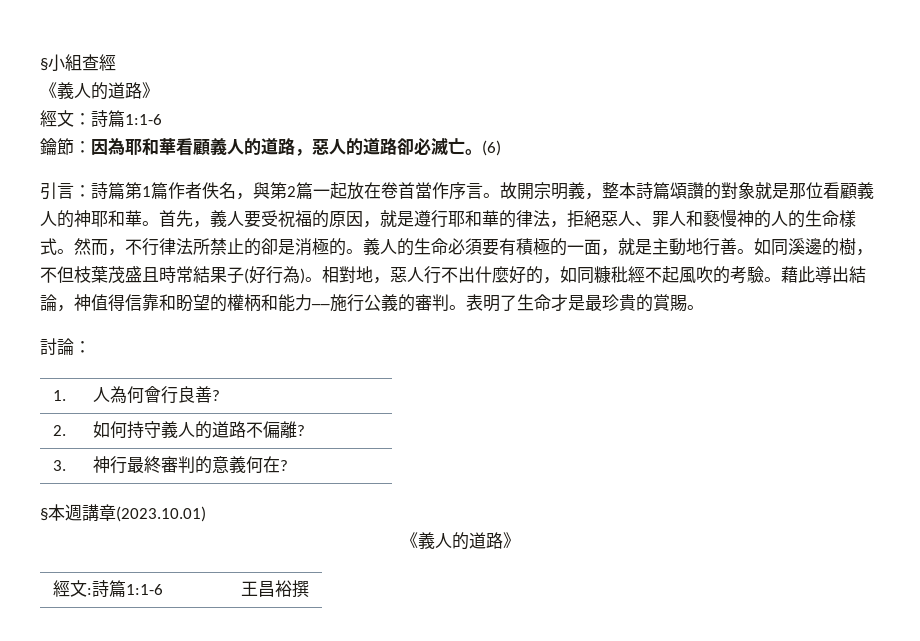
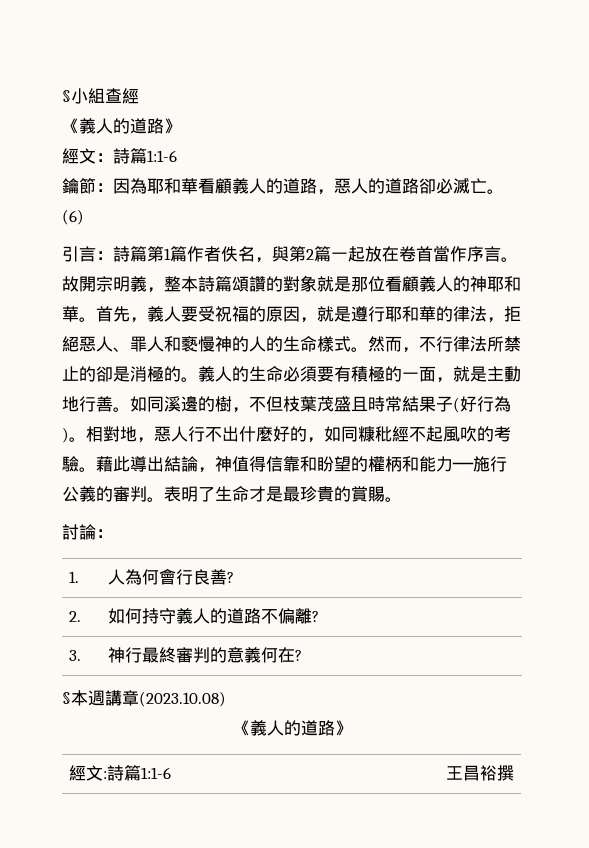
- §本週講章(2023.10.01)
+ §本週講章(2023.10.08)

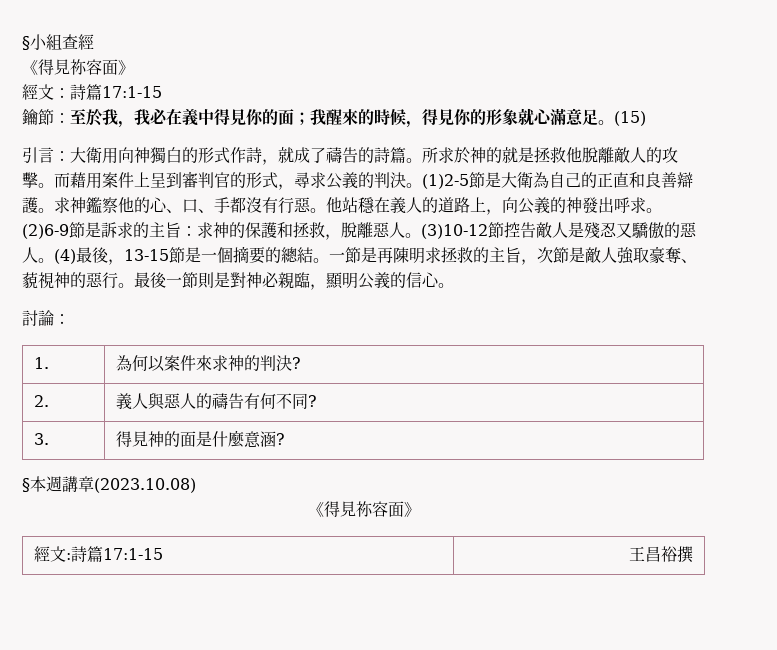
  §小組查經
- 《義人的道路》
- 經文：詩篇1:1-6
+ 《得見祢容面》
+ 經文：詩篇17:1-15
- 鑰節：因為耶和華看顧義人的道路，惡人的道路卻必滅亡。(6)
- 引言：詩篇第1篇作者佚名，與第2篇一起放在卷首當作序言。故開宗明義，整本詩篇頌讚的對象就是那位看顧義人的神耶和華。首先，義人要受祝福的原因，就是遵行耶和華的律法，拒絕惡人、罪人和褻慢神的人的生命樣式。然而，不行律法所禁止的卻是消極的。義人的生命必須要有積極的一面，就是主動地行善。如同溪邊的樹，不但枝葉茂盛且時常結果子(好行為)。相對地，惡人行不出什麼好的，如同糠秕經不起風吹的考驗。藉此導出結論，神值得信靠和盼望的權柄和能力──施行公義的審判。表明了生命才是最珍貴的賞賜。
+ 鑰節：至於我，我必在義中得見你的面；我醒來的時候，得見你的形象就心滿意足。(15)
+ 引言：大衛用向神獨白的形式作詩，就成了禱告的詩篇。所求於神的就是拯救他脫離敵人的攻擊。而藉用案件上呈到審判官的形式，尋求公義的判決。(1)2-5節是大衛為自己的正直和良善辯護。求神鑑察他的心、口、手都沒有行惡。他站穩在義人的道路上，向公義的神發出呼求。(2)6-9節是訴求的主旨：求神的保護和拯救，脫離惡人。(3)10-12節控告敵人是殘忍又驕傲的惡人。(4)最後，13-15節是一個摘要的總結。一節是再陳明求拯救的主旨，次節是敵人強取豪奪、藐視神的惡行。最後一節則是對神必親臨，顯明公義的信心。
  討論：
- 1. | 人為何會行良善?
- 2. | 如何持守義人的道路不偏離?
- 3. | 神行最終審判的意義何在?
+ 1. | 為何以案件來求神的判決?
+ 2. | 義人與惡人的禱告有何不同?
+ 3. | 得見神的面是什麼意涵?
  §本週講章(2023.10.08)
- 《義人的道路》
- 經文:詩篇1:1-6 | 王昌裕撰
+ 《得見祢容面》
+ 經文:詩篇17:1-15 | 王昌裕撰

